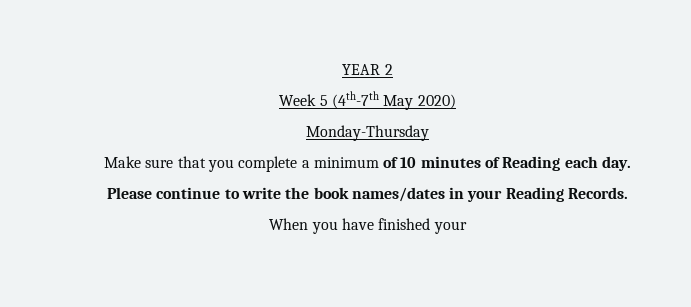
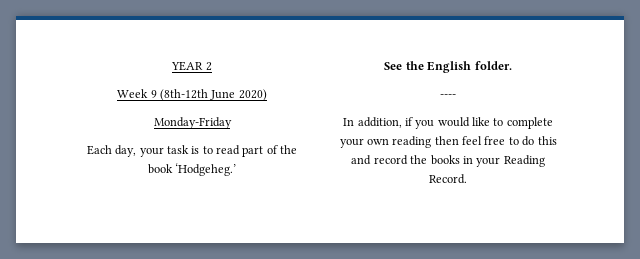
- Week 5 (4th-7th May 2020)
- Monday-Thursday
- Make sure that you complete a minimum of 10 minutes of Reading each day.
- Please continue to write the book names/dates in your Reading Records.
- When you have finished your
+ Week 9 (8th-12th June 2020)
+ Monday-Friday
+ Each day, your task is to read part of the book ‘Hodgeheg.’
+ See the English folder.
+ ----
+ In addition, if you would like to complete your own reading then feel free to do this and record the books in your Reading Record.

